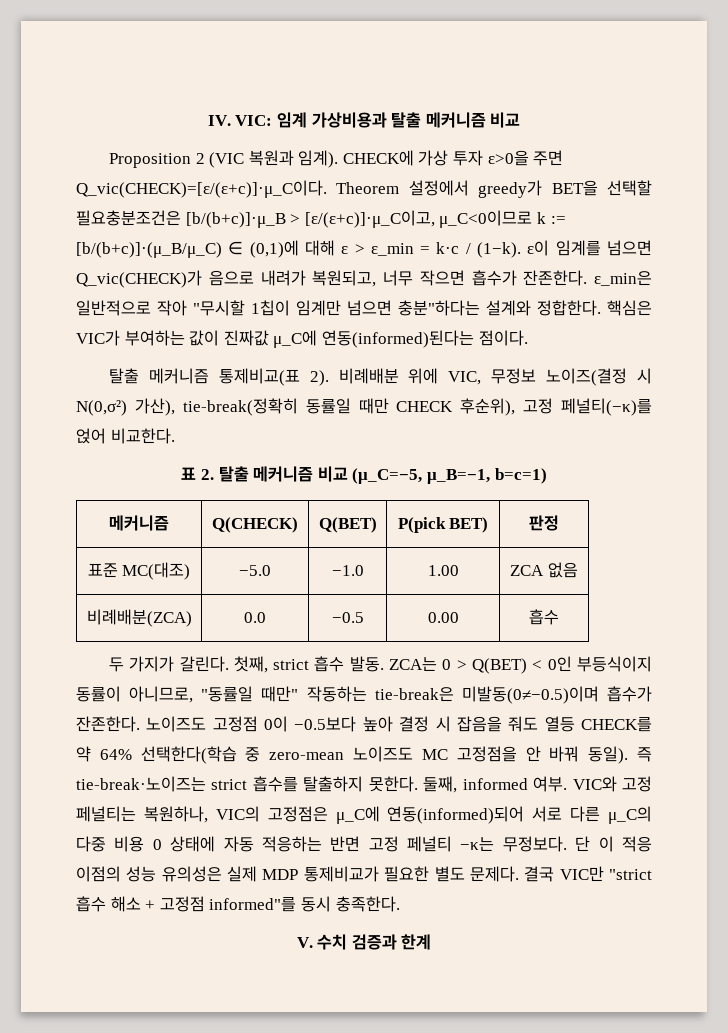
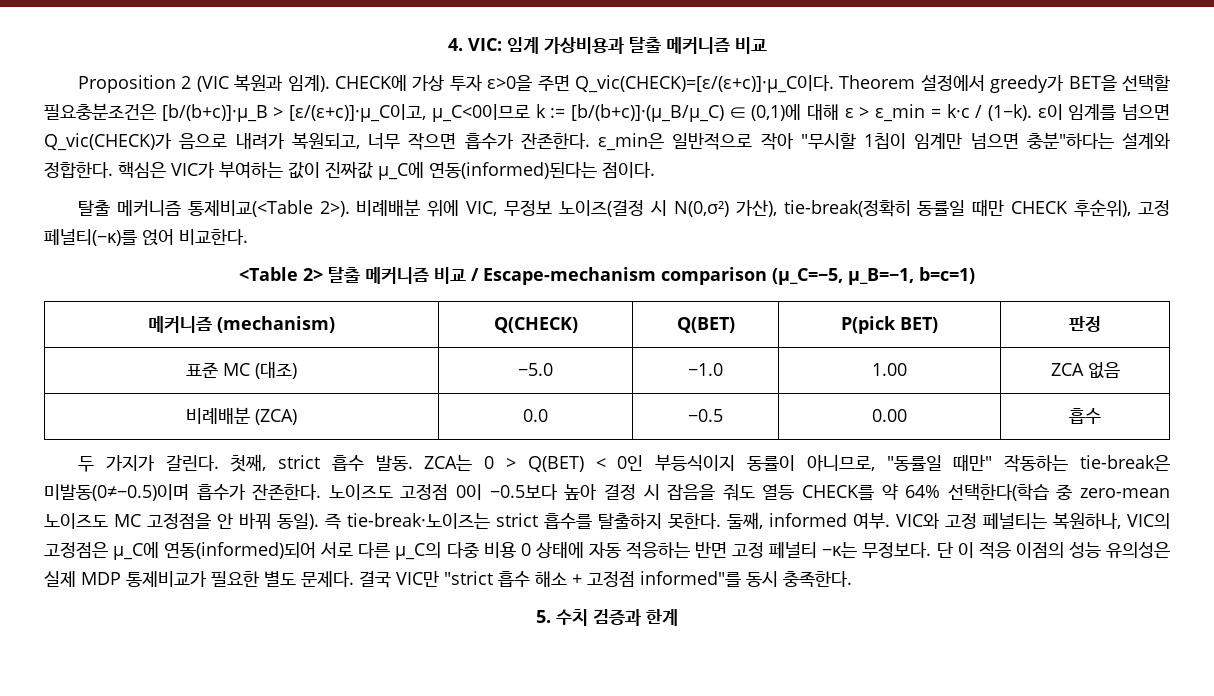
- IV. VIC: 임계 가상비용과 탈출 메커니즘 비교
+ 4. VIC: 임계 가상비용과 탈출 메커니즘 비교
- 탈출 메커니즘 통제비교(표 2).
+ 탈출 메커니즘 통제비교(<Table 2>).
- 표 2. 탈출 메커니즘 비교 (μ_C=−5, μ_B=−1, b=c=1)
+ <Table 2> 탈출 메커니즘 비교 / Escape-mechanism comparison (μ_C=−5, μ_B=−1, b=c=1)
- 메커니즘 | Q(CHECK) | Q(BET) | P(pick BET) | 판정
+ 메커니즘 (mechanism) | Q(CHECK) | Q(BET) | P(pick BET) | 판정
- 표준 MC(대조) | −5.0 | −1.0 | 1.00 | ZCA 없음
+ 표준 MC (대조) | −5.0 | −1.0 | 1.00 | ZCA 없음
- 비례배분(ZCA) | 0.0 | −0.5 | 0.00 | 흡수
+ 비례배분 (ZCA) | 0.0 | −0.5 | 0.00 | 흡수
- V. 수치 검증과 한계
+ 5. 수치 검증과 한계

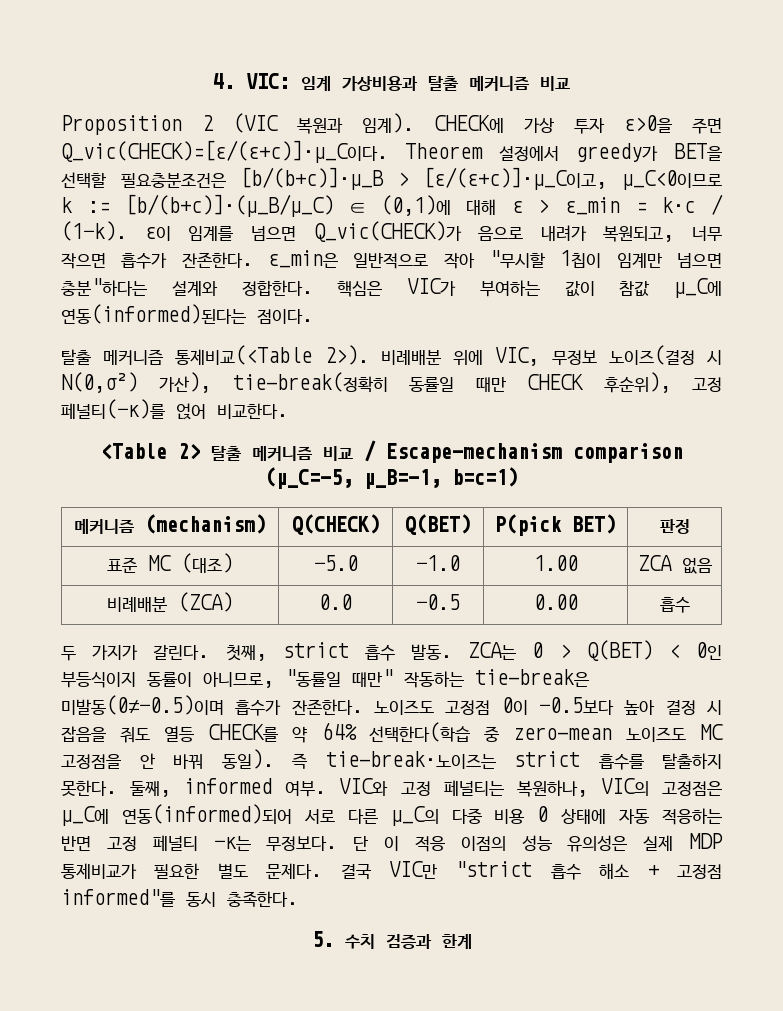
- 핵심은 VIC가 부여하는 값이 진짜값 μ_C에 연동(informed)된다는 점이다.
+ 핵심은 VIC가 부여하는 값이 참값 μ_C에 연동(informed)된다는 점이다.

